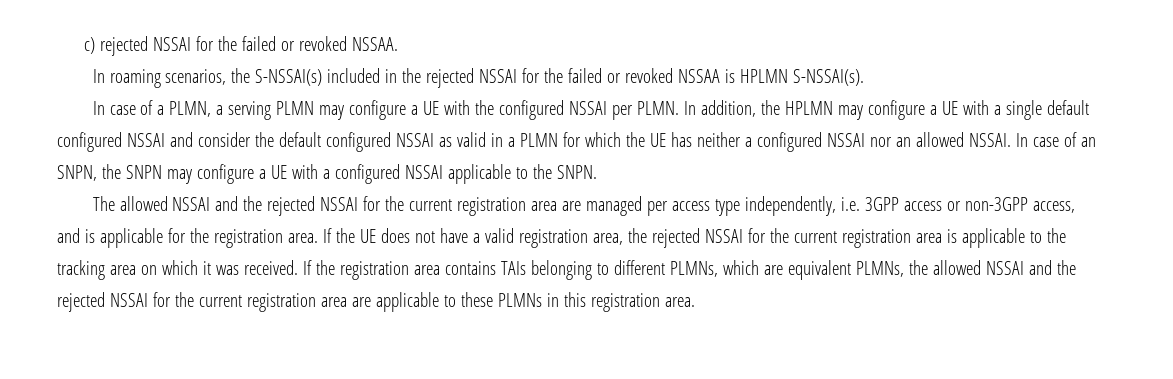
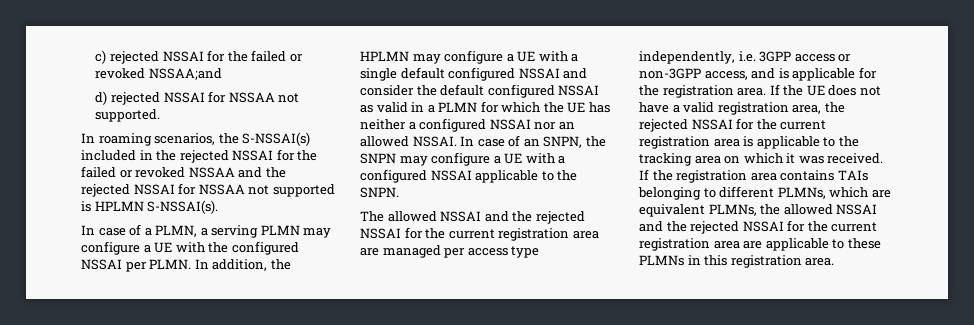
- c) rejected NSSAI for the failed or revoked NSSAA.
+ c) rejected NSSAI for the failed or revoked NSSAA;and
+ d) rejected NSSAI for NSSAA not supported.
- In roaming scenarios, the S-NSSAI(s) included in the rejected NSSAI for the failed or revoked NSSAA is HPLMN S-NSSAI(s).
+ In roaming scenarios, the S-NSSAI(s) included in the rejected NSSAI for the failed or revoked NSSAA and the rejected NSSAI for NSSAA not supported is HPLMN S-NSSAI(s).

